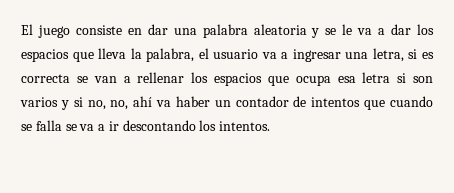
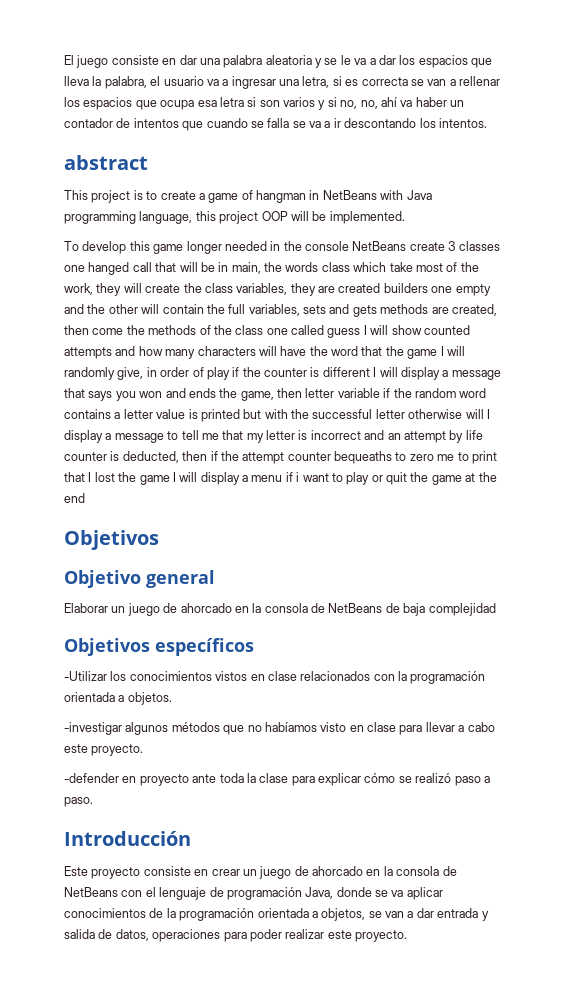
+ abstract
+ This project is to create a game of hangman in NetBeans with Java programming language, this project OOP will be implemented.
+ To develop this game longer needed in the console NetBeans create 3 classes one hanged call that will be in main, the words class which take most of the work, they will create the class variables, they are created builders one empty and the other will contain the full variables, sets and gets methods are created, then come the methods of the class one called guess I will show counted attempts and how many characters will have the word that the game I will randomly give, in order of play if the counter is different I will display a message that says you won and ends the game, then letter variable if the random word contains a letter value is printed but with the successful letter otherwise will I display a message to tell me that my letter is incorrect and an attempt by life counter is deducted, then if the attempt counter bequeaths to zero me to print that I lost the game I will display a menu if i want to play or quit the game at the end
+ Objetivos
+ Objetivo general
+ Elaborar un juego de ahorcado en la consola de NetBeans de baja complejidad
+ Objetivos específicos
+ -Utilizar los conocimientos vistos en clase relacionados con la programación orientada a objetos.
+ -investigar algunos métodos que no habíamos visto en clase para llevar a cabo este proyecto.
+ -defender en proyecto ante toda la clase para explicar cómo se realizó paso a paso.
+ Introducción
+ Este proyecto consiste en crear un juego de ahorcado en la consola de NetBeans con el lenguaje de programación Java, donde se va aplicar conocimientos de la programación orientada a objetos, se van a dar entrada y salida de datos, operaciones para poder realizar este proyecto.

